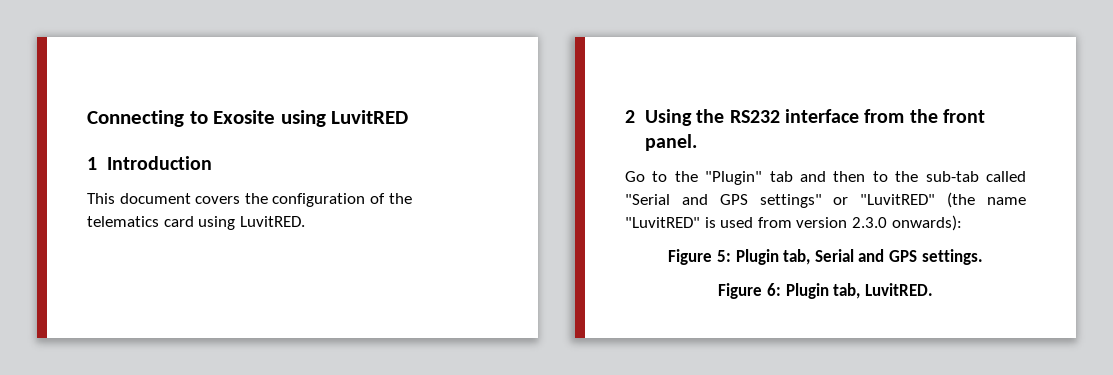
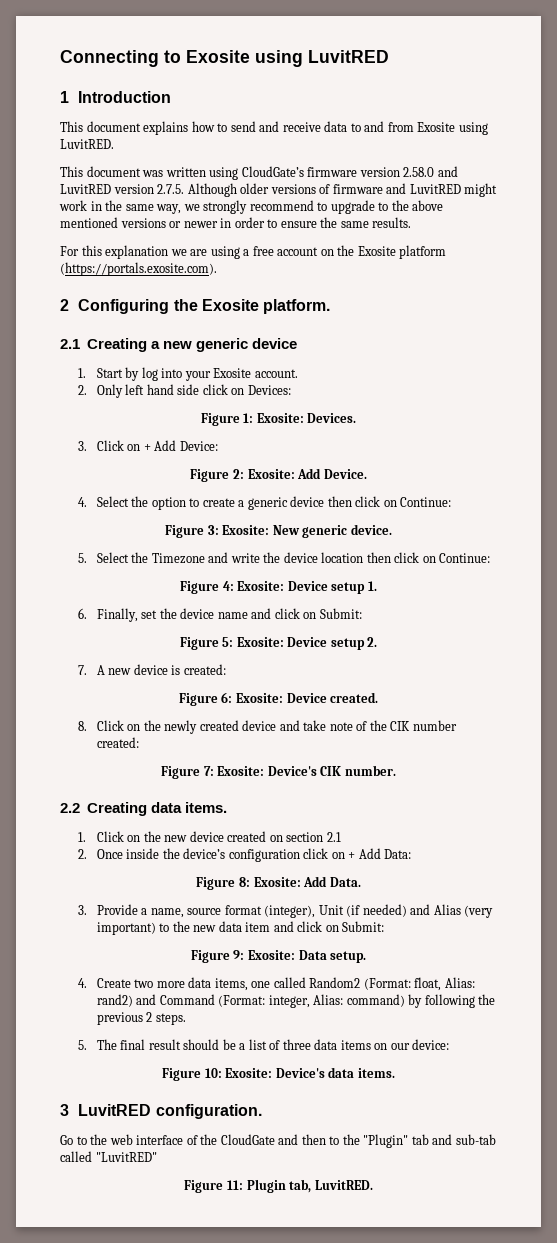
- This document covers the configuration of the telematics card using LuvitRED.
- 2 Using the RS232 interface from the front panel.
- Go to the "Plugin" tab and then to the sub-tab called "Serial and GPS settings" or "LuvitRED" (the name "LuvitRED" is used from version 2.3.0 onwards):
- Figure 5: Plugin tab, Serial and GPS settings.
- Figure 6: Plugin tab, LuvitRED.
+ This document explains how to send and receive data to and from Exosite using LuvitRED.
+ This document was written using CloudGate’s firmware version 2.58.0 and LuvitRED version 2.7.5. Although older versions of firmware and LuvitRED might work in the same way, we strongly recommend to upgrade to the above mentioned versions or newer in order to ensure the same results.
+ For this explanation we are using a free account on the Exosite platform (https://portals.exosite.com).
+ 2 Configuring the Exosite platform.
+ 2.1 Creating a new generic device
+ 1. Start by log into your Exosite account.
+ 2. Only left hand side click on Devices:
+ Figure 1: Exosite: Devices.
+ 3. Click on + Add Device:
+ Figure 2: Exosite: Add Device.
+ 4. Select the option to create a generic device then click on Continue:
+ Figure 3: Exosite: New generic device.
+ 5. Select the Timezone and write the device location then click on Continue:
+ Figure 4: Exosite: Device setup 1.
+ 6. Finally, set the device name and click on Submit:
+ Figure 5: Exosite: Device setup 2.
+ 7. A new device is created:
+ Figure 6: Exosite: Device created.
+ 8. Click on the newly created device and take note of the CIK number created:
+ Figure 7: Exosite: Device's CIK number.
+ 2.2 Creating data items.
+ 1. Click on the new device created on section 2.1
+ 2. Once inside the device’s configuration click on + Add Data:
+ Figure 8: Exosite: Add Data.
+ 3. Provide a name, source format (integer), Unit (if needed) and Alias (very important) to the new data item and click on Submit:
+ Figure 9: Exosite: Data setup.
+ 4. Create two more data items, one called Random2 (Format: float, Alias: rand2) and Command (Format: integer, Alias: command) by following the previous 2 steps.
+ 5. The final result should be a list of three data items on our device:
+ Figure 10: Exosite: Device's data items.
+ 3 LuvitRED configuration.
+ Go to the web interface of the CloudGate and then to the "Plugin" tab and sub-tab called "LuvitRED"
+ Figure 11: Plugin tab, LuvitRED.

